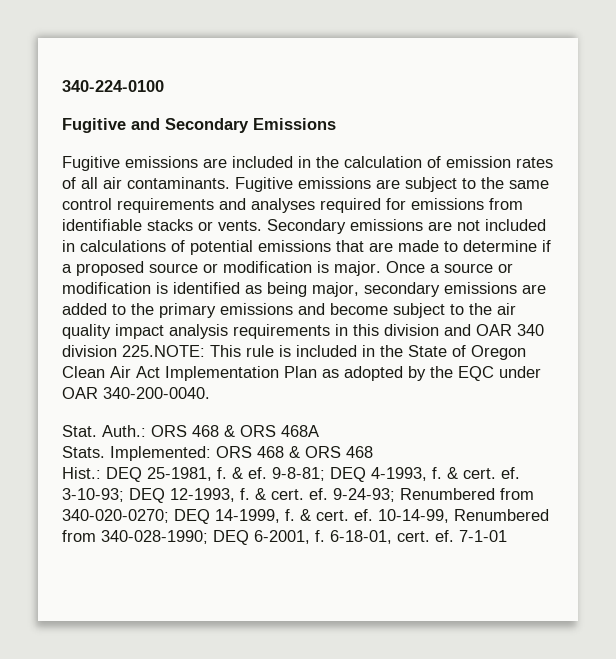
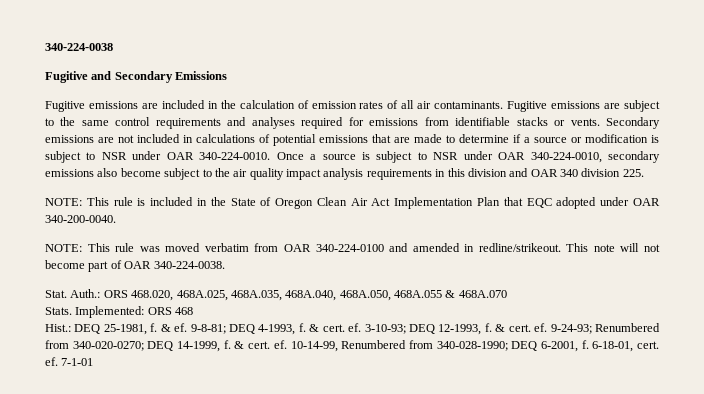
- 340-224-0100
+ 340-224-0038
- Secondary emissions are not included in calculations of potential emissions that are made to determine if a proposed source or modification is major. Once a source or modification is identified as being major, secondary emissions are added to the primary emissions and become subject to the air quality impact analysis requirements in this division and OAR 340 division 225.NOTE: This rule is included in the State of Oregon Clean Air Act Implementation Plan as adopted by the EQC under OAR 340-200-0040.
- Stat. Auth.: ORS 468 & ORS 468A
+ Secondary emissions are not included in calculations of potential emissions that are made to determine if a source or modification is subject to NSR under OAR 340-224-0010. Once a source is subject to NSR under OAR 340-224-0010, secondary emissions also become subject to the air quality impact analysis requirements in this division and OAR 340 division 225.
+ NOTE: This rule is included in the State of Oregon Clean Air Act Implementation Plan that EQC adopted under OAR 340-200-0040.
+ NOTE: This rule was moved verbatim from OAR 340-224-0100 and amended in redline/strikeout. This note will not become part of OAR 340-224-0038.
+ Stat. Auth.: ORS 468.020, 468A.025, 468A.035, 468A.040, 468A.050, 468A.055 & 468A.070
- Implemented: ORS 468 & ORS 468
+ Implemented: ORS 468

